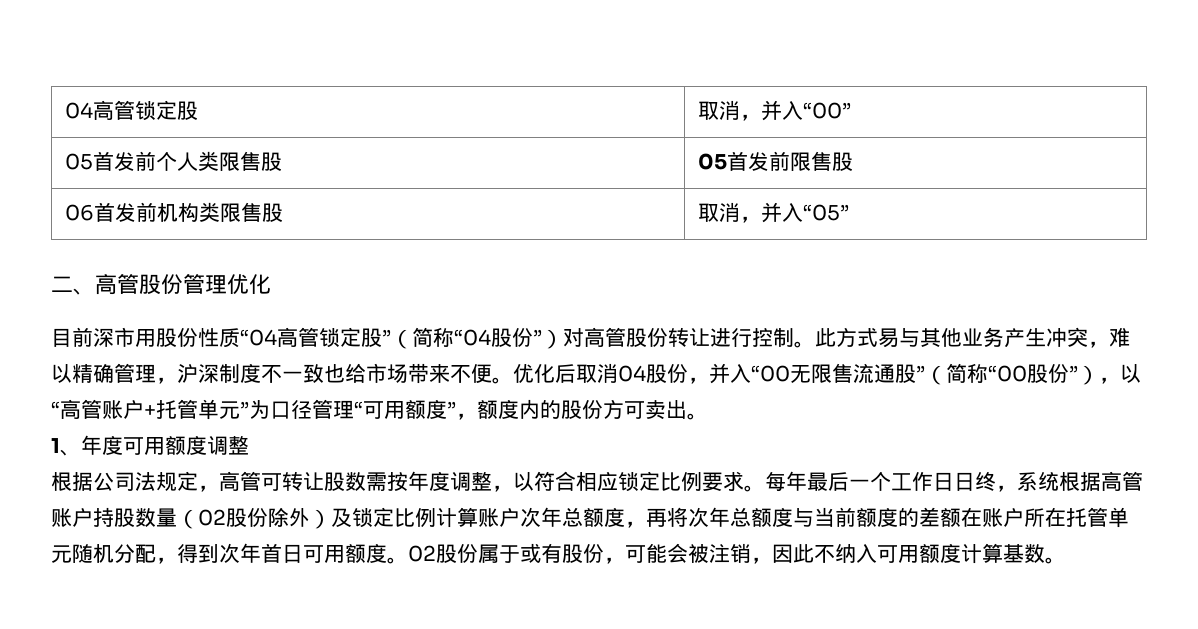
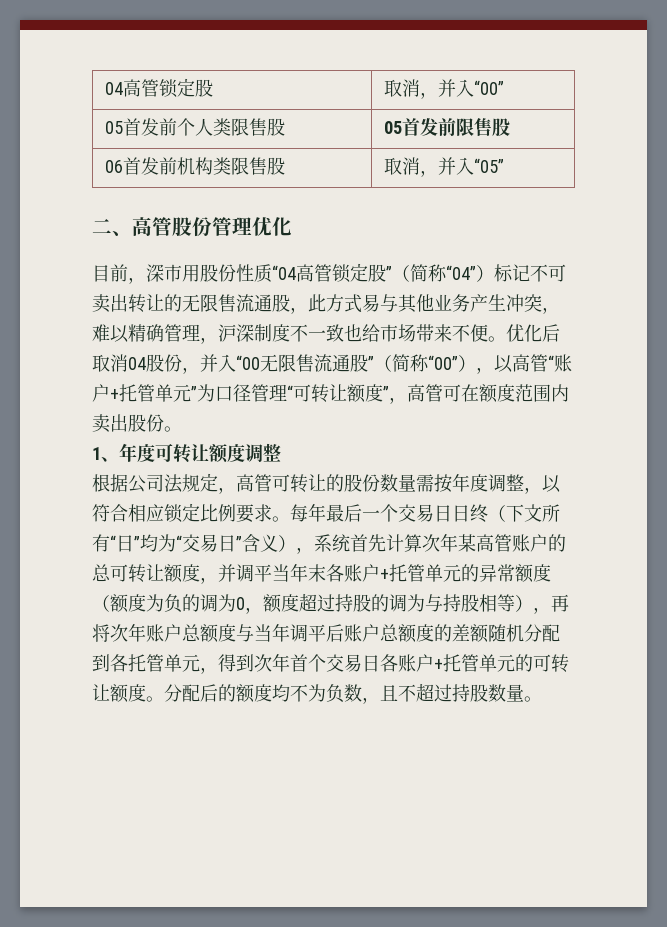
- 目前深市用股份性质“04高管锁定股”（简称“04股份”）对高管股份转让进行控制。此方式易与其他业务产生冲突，难以精确管理，沪深制度不一致也给市场带来不便。
+ 目前，深市用股份性质“04高管锁定股”（简称“04”）标记不可卖出转让的无限售流通股，此方式易与其他业务产生冲突，难以精确管理，沪深制度不一致也给市场带来不便。
- 优化后取消04股份，并入“00无限售流通股”（简称“00股份”），以“高管账户+托管单元”为口径管理“可用额度”，额度内的股份方可卖出。
+ 优化后取消04股份，并入“00无限售流通股”（简称“00”），以高管“账户+托管单元”为口径管理“可转让额度”，高管可在额度范围内卖出股份。
- 1、年度可用额度调整
+ 1、年度可转让额度调整
- 根据公司法规定，高管可转让股数需按年度调整，以符合相应锁定比例要求。
+ 根据公司法规定，高管可转让的股份数量需按年度调整，以符合相应锁定比例要求。
- 每年最后一个工作日日终，系统根据高管账户持股数量（02股份除外）及锁定比例计算账户次年总额度，再将次年总额度与当前额度的差额在账户所在托管单元随机分配，得到次年首日可用额度。02股份属于或有股份，可能会被注销，因此不纳入可用额度计算基数。
+ 每年最后一个交易日日终（下文所有“日”均为“交易日”含义），系统首先计算次年某高管账户的总可转让额度，并调平当年末各账户+托管单元的异常额度（额度为负的调为0，额度超过持股的调为与持股相等），再将次年账户总额度与当年调平后账户总额度的差额随机分配到各托管单元，得到次年首个交易日各账户+托管单元的可转让额度。分配后的额度均不为负数，且不超过持股数量。

